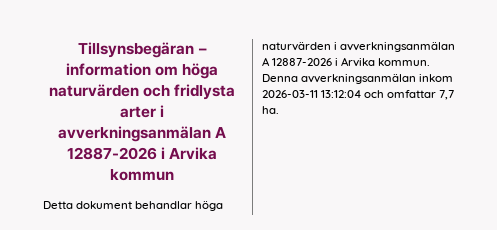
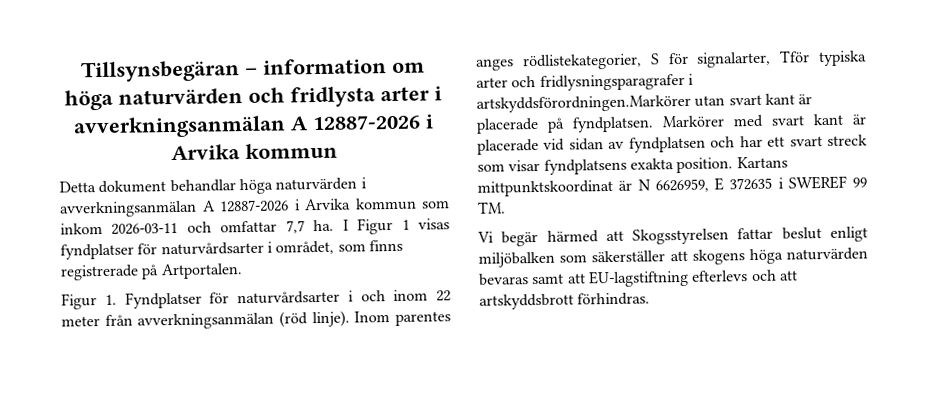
- Detta dokument behandlar höga naturvärden i avverkningsanmälan A 12887-2026 i Arvika kommun. Denna avverkningsanmälan inkom 2026-03-11 13:12:04 och omfattar 7,7 ha.
+ Detta dokument behandlar höga naturvärden i avverkningsanmälan A 12887-2026 i Arvika kommun som inkom 2026-03-11 och omfattar 7,7 ha.
+ I Figur 1 visas fyndplatser för naturvårdsarter i området, som finns registrerade på Artportalen.
+ Figur 1. Fyndplatser för naturvårdsarter i och inom 22 meter från avverkningsanmälan (röd linje). Inom parentes anges rödlistekategorier, S för signalarter, Tför typiska arter och fridlysningsparagrafer i artskyddsförordningen.Markörer utan svart kant är placerade på fyndplatsen. Markörer med svart kant är placerade vid sidan av fyndplatsen och har ett svart streck som visar fyndplatsens exakta position. Kartans mittpunktskoordinat är N 6626959, E 372635 i SWEREF 99 TM.
+ Vi begär härmed att Skogsstyrelsen fattar beslut enligt miljöbalken som säkerställer att skogens höga naturvärden bevaras samt att EU-lagstiftning efterlevs och att artskyddsbrott förhindras.

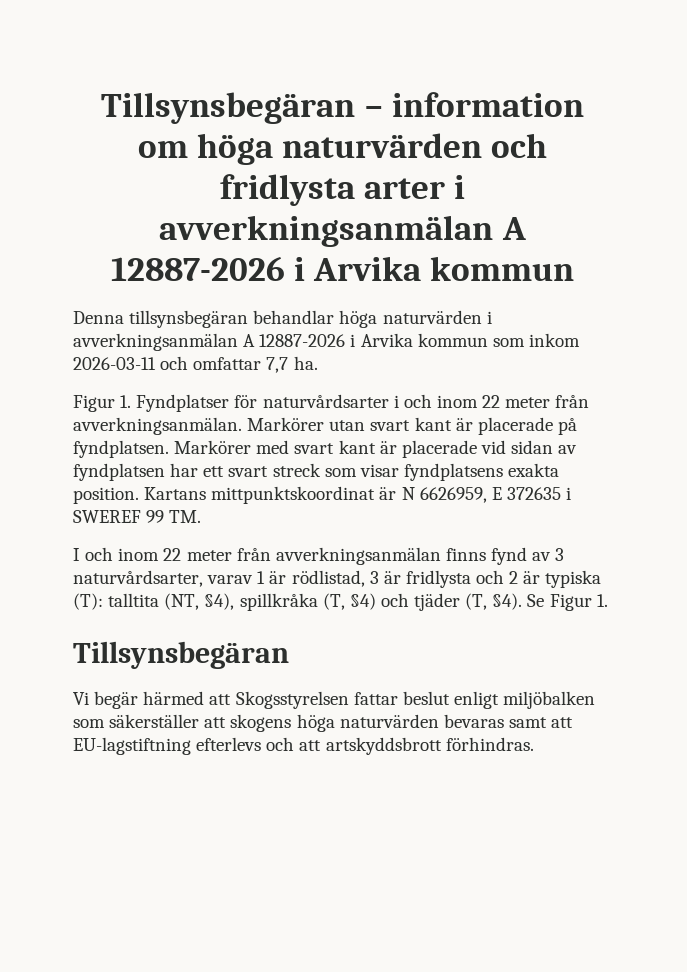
- Detta dokument behandlar höga naturvärden i avverkningsanmälan A 12887-2026 i Arvika kommun som inkom 2026-03-11 och omfattar 7,7 ha. I Figur 1 visas fyndplatser för naturvårdsarter i området, som finns registrerade på Artportalen.
+ Denna tillsynsbegäran behandlar höga naturvärden i avverkningsanmälan A 12887-2026 i Arvika kommun som inkom 2026-03-11 och omfattar 7,7 ha.
- Figur 1. Fyndplatser för naturvårdsarter i och inom 22 meter från avverkningsanmälan (röd linje). Inom parentes anges rödlistekategorier, S för signalarter, Tför typiska arter och fridlysningsparagrafer i artskyddsförordningen.Markörer utan svart kant är placerade på fyndplatsen.
+ Figur 1. Fyndplatser för naturvårdsarter i och inom 22 meter från avverkningsanmälan. Markörer utan svart kant är placerade på fyndplatsen.
- Markörer med svart kant är placerade vid sidan av fyndplatsen och har ett svart streck som visar fyndplatsens exakta position.
+ Markörer med svart kant är placerade vid sidan av fyndplatsen har ett svart streck som visar fyndplatsens exakta position.
+ I och inom 22 meter från avverkningsanmälan finns fynd av 3 naturvårdsarter, varav 1 är rödlistad, 3 är fridlysta och 2 är typiska (T): talltita (NT, §4), spillkråka (T, §4) och tjäder (T, §4). Se Figur 1.
+ Tillsynsbegäran

